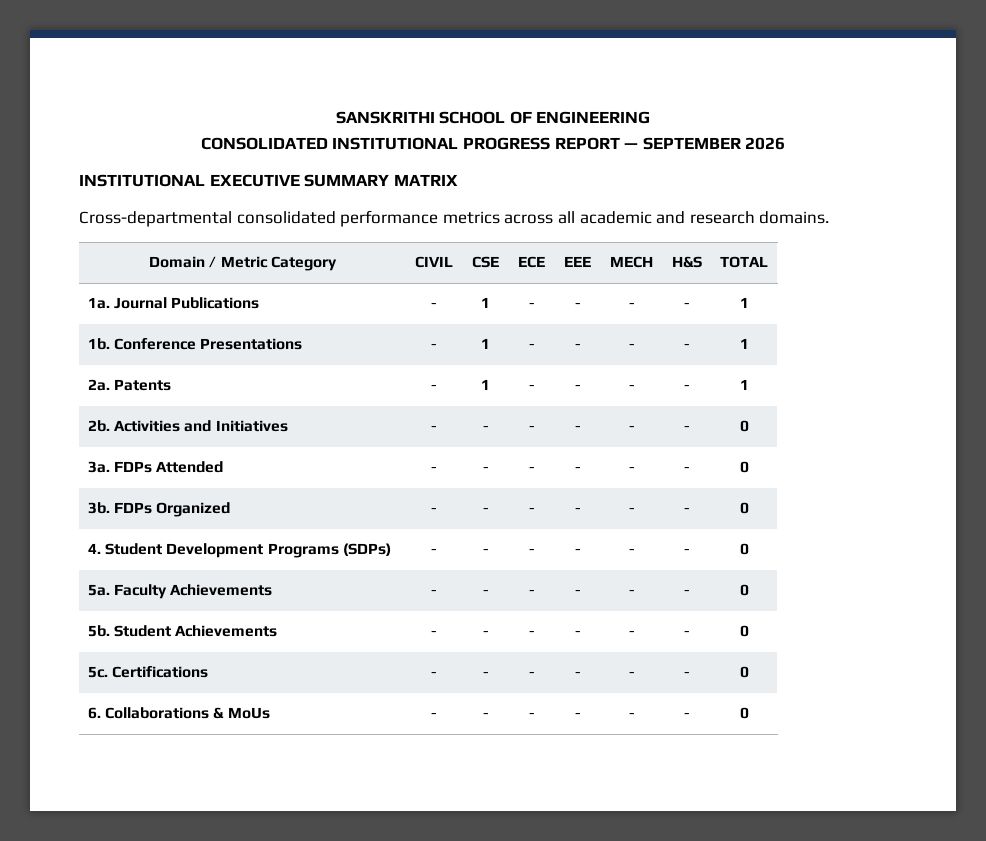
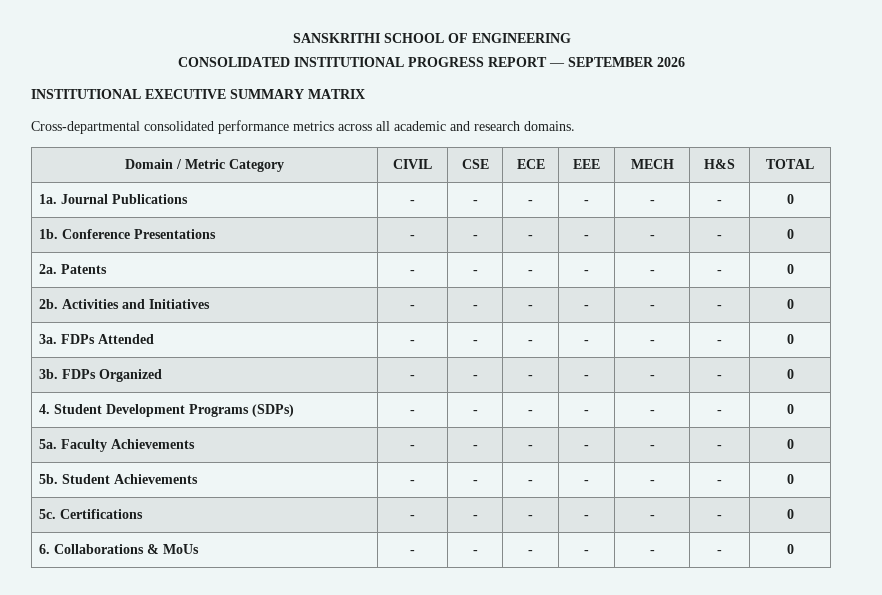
- 1a. Journal Publications | - | 1 | - | - | - | - | 1
+ 1a. Journal Publications | - | - | - | - | - | - | 0
- 1b. Conference Presentations | - | 1 | - | - | - | - | 1
+ 1b. Conference Presentations | - | - | - | - | - | - | 0
- 2a. Patents | - | 1 | - | - | - | - | 1
+ 2a. Patents | - | - | - | - | - | - | 0

